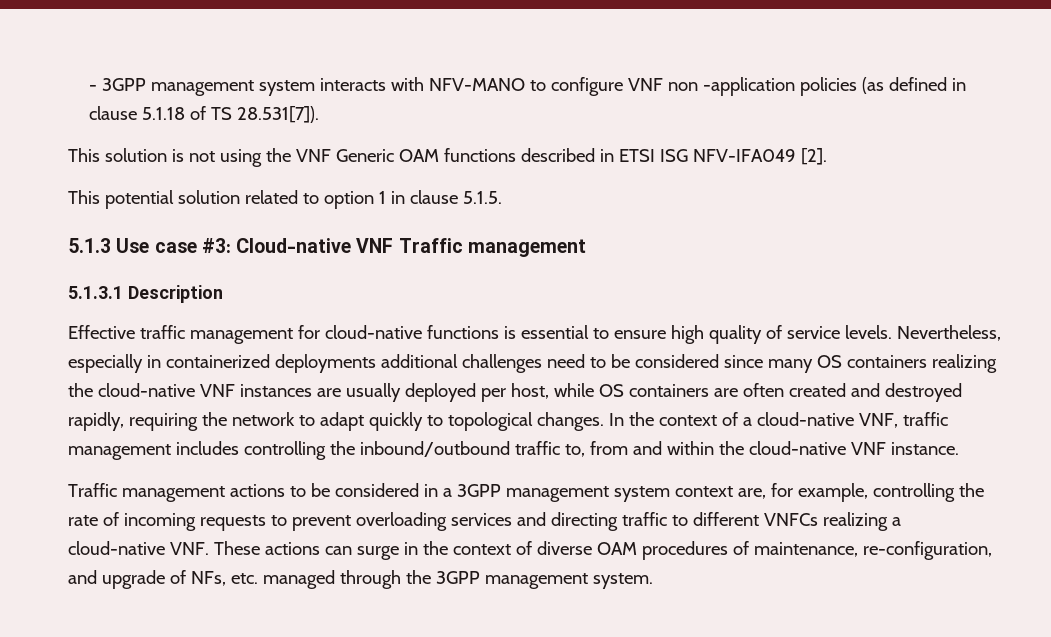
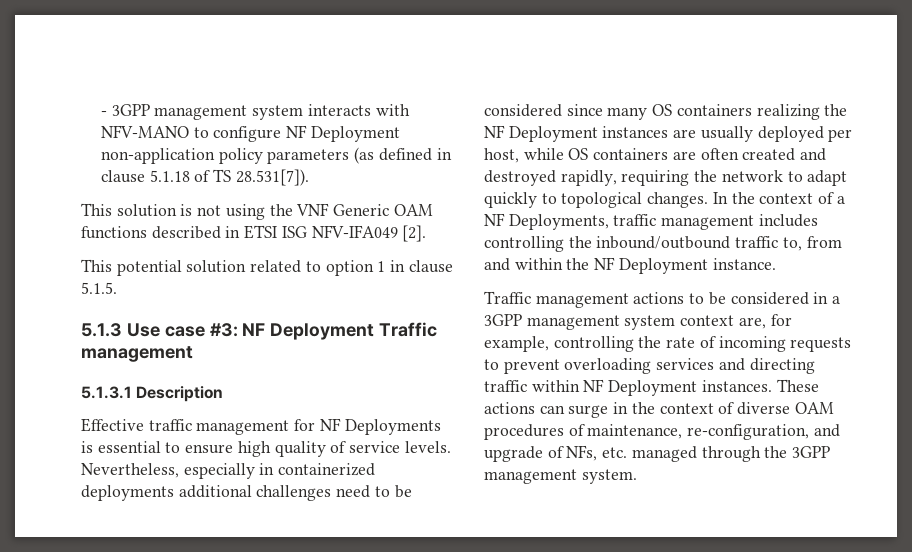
- - 3GPP management system interacts with NFV-MANO to configure VNF non -application policies (as defined in clause 5.1.18 of TS 28.531[7]).
+ - 3GPP management system interacts with NFV-MANO to configure NF Deployment non-application policy parameters (as defined in clause 5.1.18 of TS 28.531[7]).
- 5.1.3 Use case #3: Cloud-native VNF Traffic management
+ 5.1.3 Use case #3: NF Deployment Traffic management
- Effective traffic management for cloud-native functions is essential to ensure high quality of service levels.
+ Effective traffic management for NF Deployments is essential to ensure high quality of service levels.
- Nevertheless, especially in containerized deployments additional challenges need to be considered since many OS containers realizing the cloud-native VNF instances are usually deployed per host, while OS containers are often created and destroyed rapidly, requiring the network to adapt quickly to topological changes.
+ Nevertheless, especially in containerized deployments additional challenges need to be considered since many OS containers realizing the NF Deployment instances are usually deployed per host, while OS containers are often created and destroyed rapidly, requiring the network to adapt quickly to topological changes.
- In the context of a cloud-native VNF, traffic management includes controlling the inbound/outbound traffic to, from and within the cloud-native VNF instance.
+ In the context of a NF Deployments, traffic management includes controlling the inbound/outbound traffic to, from and within the NF Deployment instance.
- Traffic management actions to be considered in a 3GPP management system context are, for example, controlling the rate of incoming requests to prevent overloading services and directing traffic to different VNFCs realizing a cloud-native VNF. These actions can surge in the context of diverse OAM procedures of maintenance, re-configuration, and upgrade of NFs, etc. managed through the 3GPP management system.
+ Traffic management actions to be considered in a 3GPP management system context are, for example, controlling the rate of incoming requests to prevent overloading services and directing traffic within NF Deployment instances. These actions can surge in the context of diverse OAM procedures of maintenance, re-configuration, and upgrade of NFs, etc. managed through the 3GPP management system.

